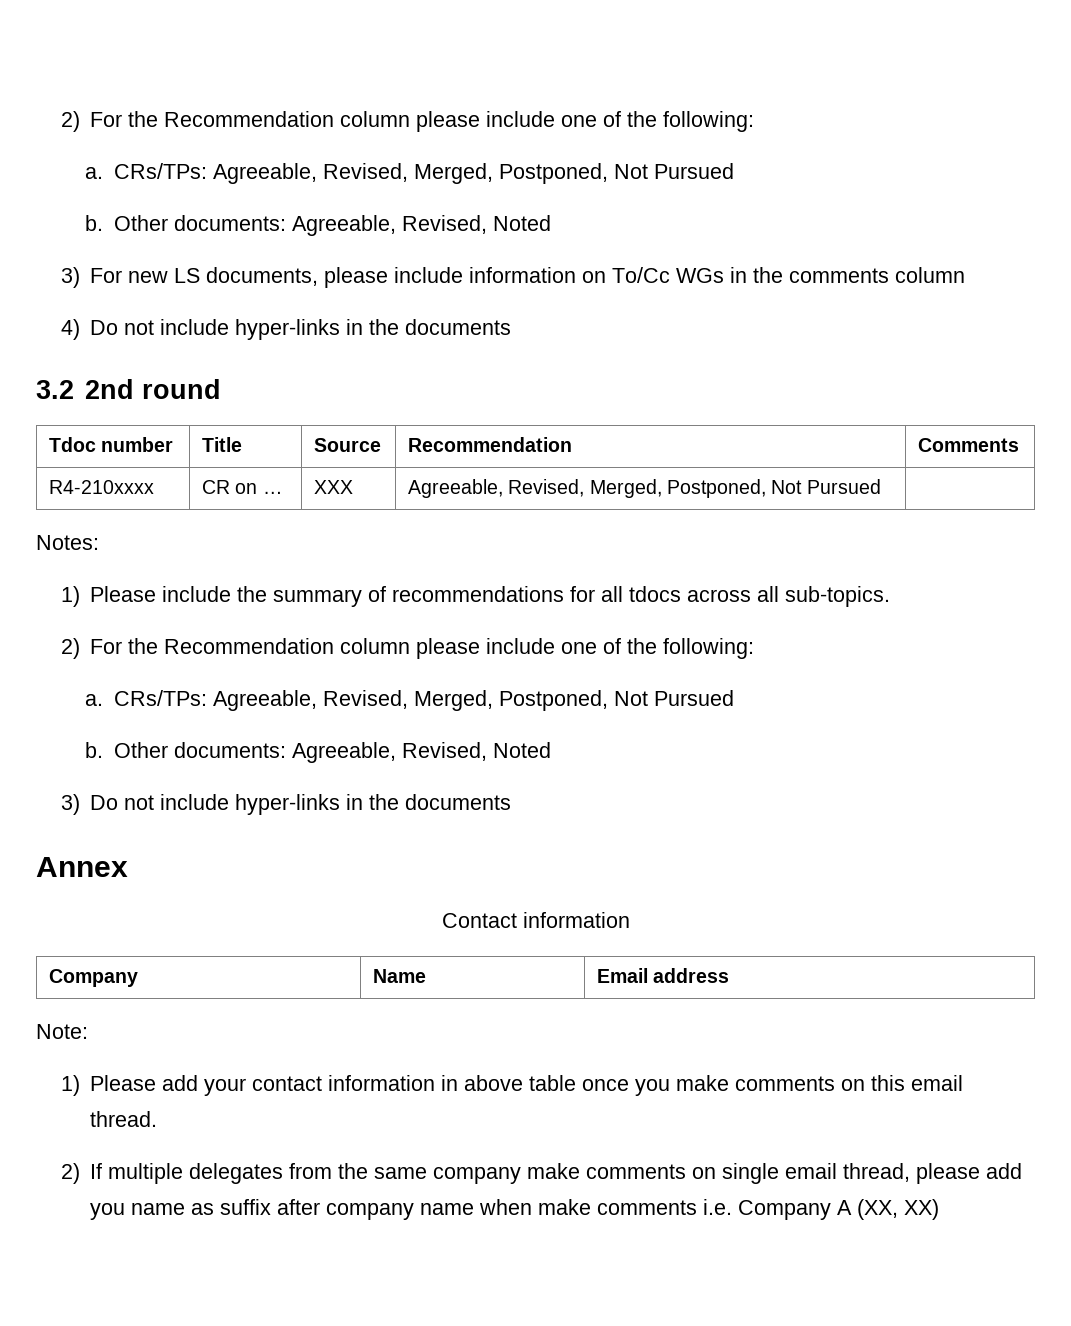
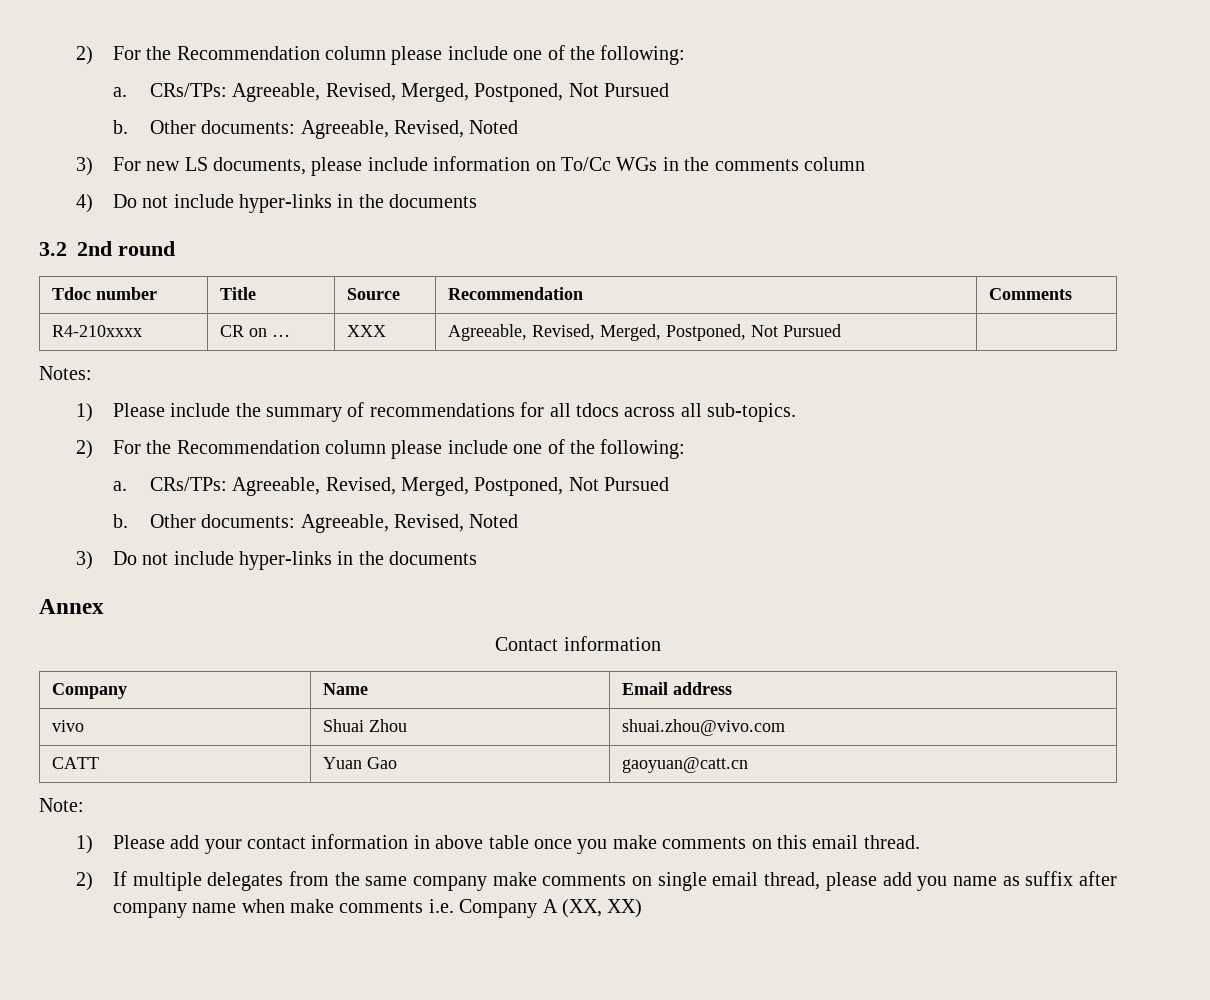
+ vivo | Shuai Zhou | shuai.zhou@vivo.com
+ CATT | Yuan Gao | gaoyuan@catt.cn

